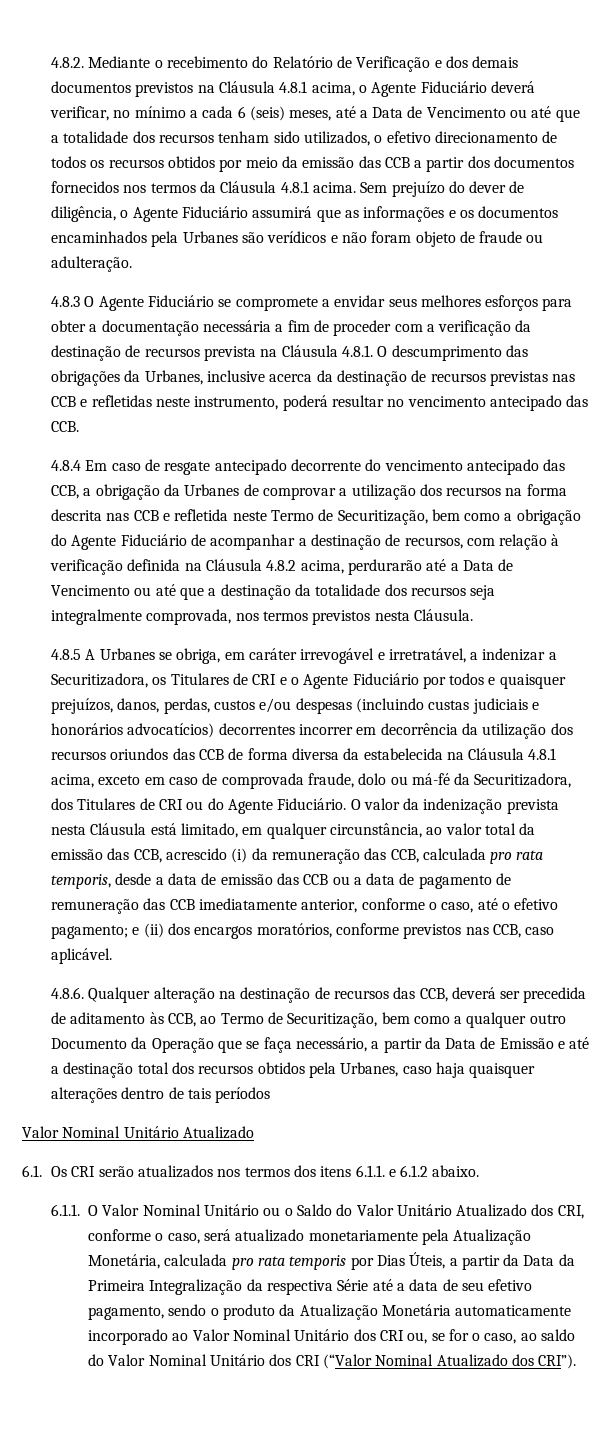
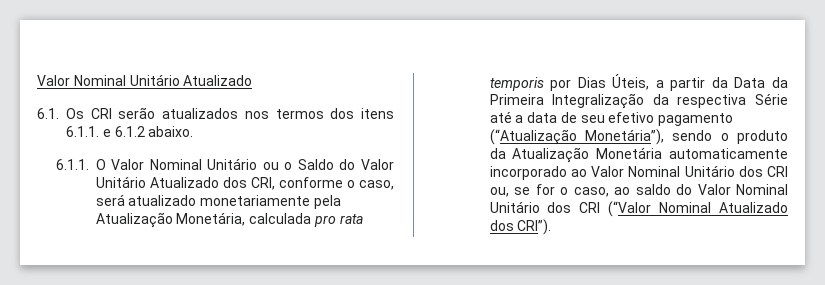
- 4.8.2. Mediante o recebimento do Relatório de Verificação e dos demais documentos previstos na Cláusula 4.8.1 acima, o Agente Fiduciário deverá verificar, no mínimo a cada 6 (seis) meses, até a Data de Vencimento ou até que a totalidade dos recursos tenham sido utilizados, o efetivo direcionamento de todos os recursos obtidos por meio da emissão das CCB a partir dos documentos fornecidos nos termos da Cláusula 4.8.1 acima. Sem prejuízo do dever de diligência, o Agente Fiduciário assumirá que as informações e os documentos encaminhados pela Urbanes são verídicos e não foram objeto de fraude ou adulteração.
- 4.8.3 O Agente Fiduciário se compromete a envidar seus melhores esforços para obter a documentação necessária a fim de proceder com a verificação da destinação de recursos prevista na Cláusula 4.8.1. O descumprimento das obrigações da Urbanes, inclusive acerca da destinação de recursos previstas nas CCB e refletidas neste instrumento, poderá resultar no vencimento antecipado das CCB.
- 4.8.4 Em caso de resgate antecipado decorrente do vencimento antecipado das CCB, a obrigação da Urbanes de comprovar a utilização dos recursos na forma descrita nas CCB e refletida neste Termo de Securitização, bem como a obrigação do Agente Fiduciário de acompanhar a destinação de recursos, com relação à verificação definida na Cláusula 4.8.2 acima, perdurarão até a Data de Vencimento ou até que a destinação da totalidade dos recursos seja integralmente comprovada, nos termos previstos nesta Cláusula.
- 4.8.5 A Urbanes se obriga, em caráter irrevogável e irretratável, a indenizar a Securitizadora, os Titulares de CRI e o Agente Fiduciário por todos e quaisquer prejuízos, danos, perdas, custos e/ou despesas (incluindo custas judiciais e honorários advocatícios) decorrentes incorrer em decorrência da utilização dos recursos oriundos das CCB de forma diversa da estabelecida na Cláusula 4.8.1 acima, exceto em caso de comprovada fraude, dolo ou má-fé da Securitizadora, dos Titulares de CRI ou do Agente Fiduciário. O valor da indenização prevista nesta Cláusula está limitado, em qualquer circunstância, ao valor total da emissão das CCB, acrescido (i) da remuneração das CCB, calculada pro rata temporis, desde a data de emissão das CCB ou a data de pagamento de remuneração das CCB imediatamente anterior, conforme o caso, até o efetivo pagamento; e (ii) dos encargos moratórios, conforme previstos nas CCB, caso aplicável.
- 4.8.6. Qualquer alteração na destinação de recursos das CCB, deverá ser precedida de aditamento às CCB, ao Termo de Securitização, bem como a qualquer outro Documento da Operação que se faça necessário, a partir da Data de Emissão e até a destinação total dos recursos obtidos pela Urbanes, caso haja quaisquer alterações dentro de tais períodos
- 6.1.1. O Valor Nominal Unitário ou o Saldo do Valor Unitário Atualizado dos CRI, conforme o caso, será atualizado monetariamente pela Atualização Monetária, calculada pro rata temporis por Dias Úteis, a partir da Data da Primeira Integralização da respectiva Série até a data de seu efetivo pagamento, sendo o produto da Atualização Monetária automaticamente incorporado ao Valor Nominal Unitário dos CRI ou, se for o caso, ao saldo do Valor Nominal Unitário dos CRI (“Valor Nominal Atualizado dos CRI”).
+ 6.1.1. O Valor Nominal Unitário ou o Saldo do Valor Unitário Atualizado dos CRI, conforme o caso, será atualizado monetariamente pela Atualização Monetária, calculada pro rata temporis por Dias Úteis, a partir da Data da Primeira Integralização da respectiva Série até a data de seu efetivo pagamento (“Atualização Monetária”), sendo o produto da Atualização Monetária automaticamente incorporado ao Valor Nominal Unitário dos CRI ou, se for o caso, ao saldo do Valor Nominal Unitário dos CRI (“Valor Nominal Atualizado dos CRI”).

